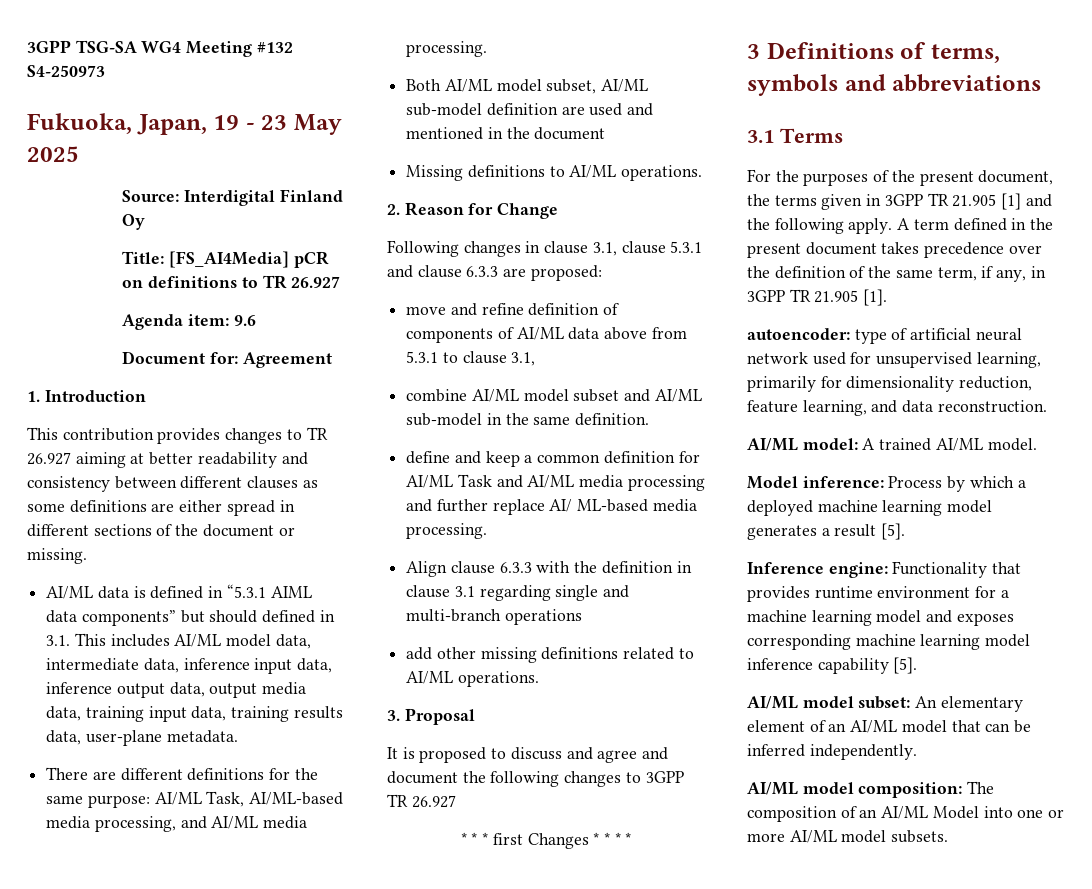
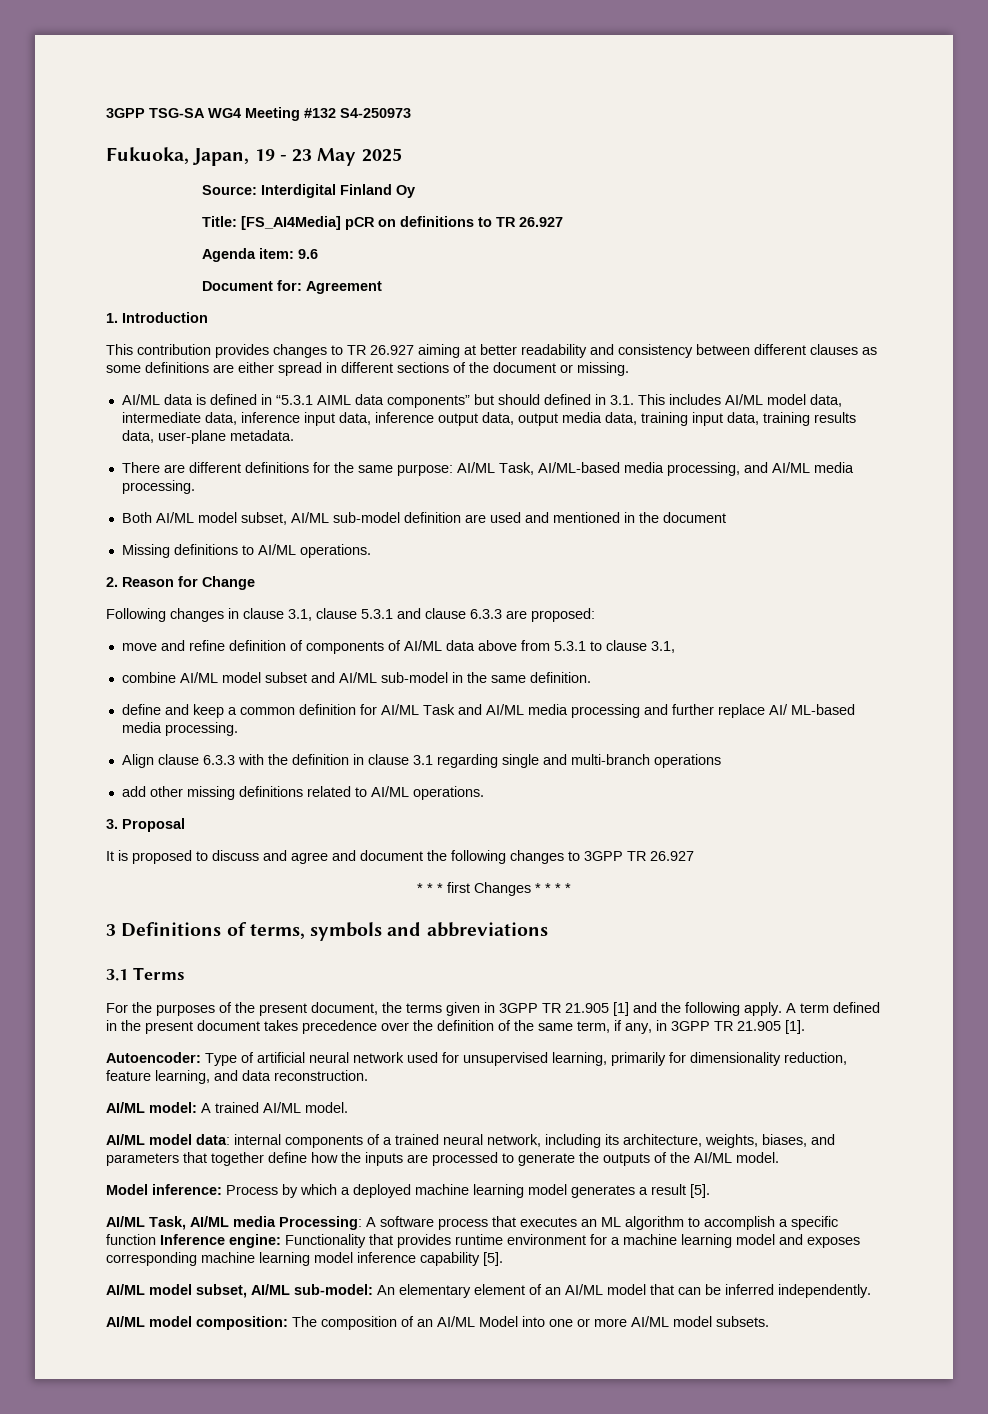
- autoencoder: type of artificial neural network used for unsupervised learning, primarily for dimensionality reduction, feature learning, and data reconstruction.
+ Autoencoder: Type of artificial neural network used for unsupervised learning, primarily for dimensionality reduction, feature learning, and data reconstruction.
+ AI/ML model data: internal components of a trained neural network, including its architecture, weights, biases, and parameters that together define how the inputs are processed to generate the outputs of the AI/ML model.
- Inference engine: Functionality that provides runtime environment for a machine learning model and exposes corresponding machine learning model inference capability [5].
+ AI/ML Task, AI/ML media Processing: A software process that executes an ML algorithm to accomplish a specific function Inference engine: Functionality that provides runtime environment for a machine learning model and exposes corresponding machine learning model inference capability [5].
- AI/ML model subset: An elementary element of an AI/ML model that can be inferred independently.
+ AI/ML model subset, AI/ML sub-model: An elementary element of an AI/ML model that can be inferred independently.

